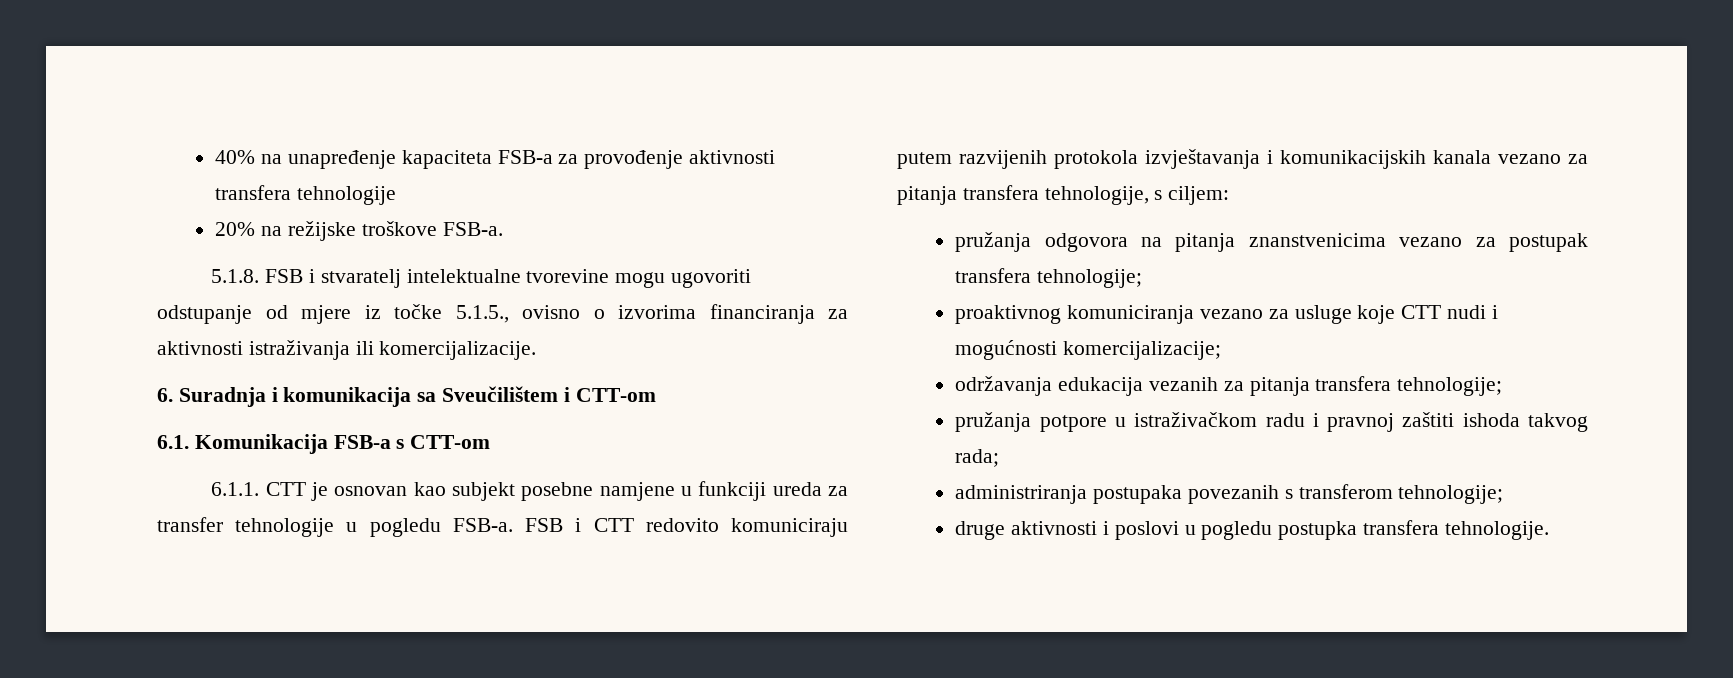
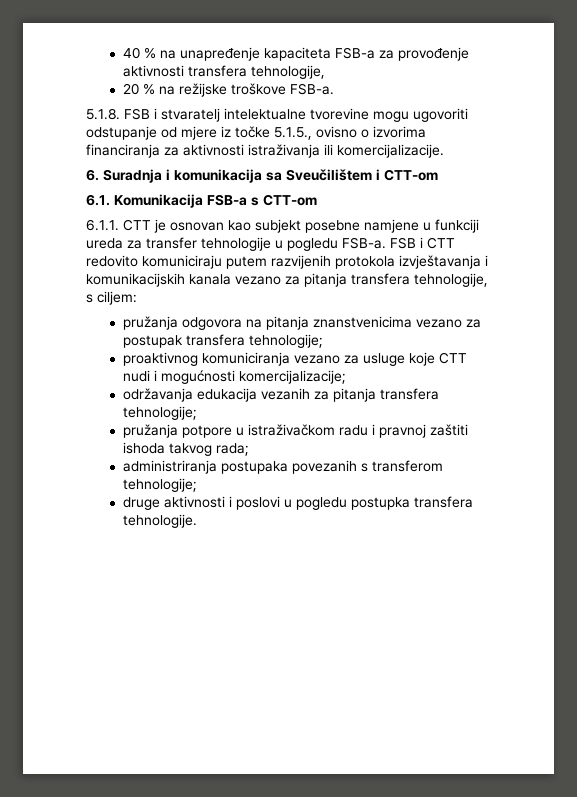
- 40% na unapređenje kapaciteta FSB-a za provođenje aktivnosti transfera tehnologije
- 20% na režijske troškove FSB-a.
+ 40 % na unapređenje kapaciteta FSB-a za provođenje aktivnosti transfera tehnologije,
+ 20 % na režijske troškove FSB-a.

